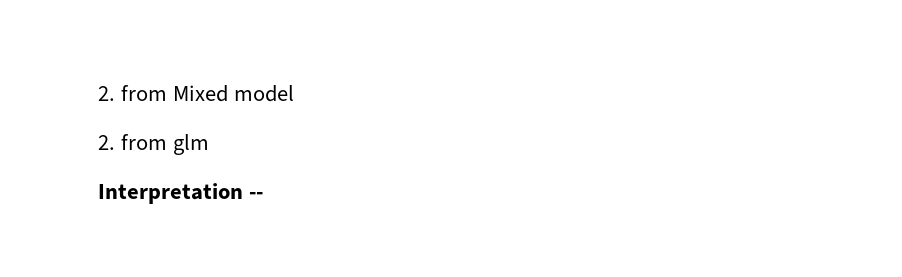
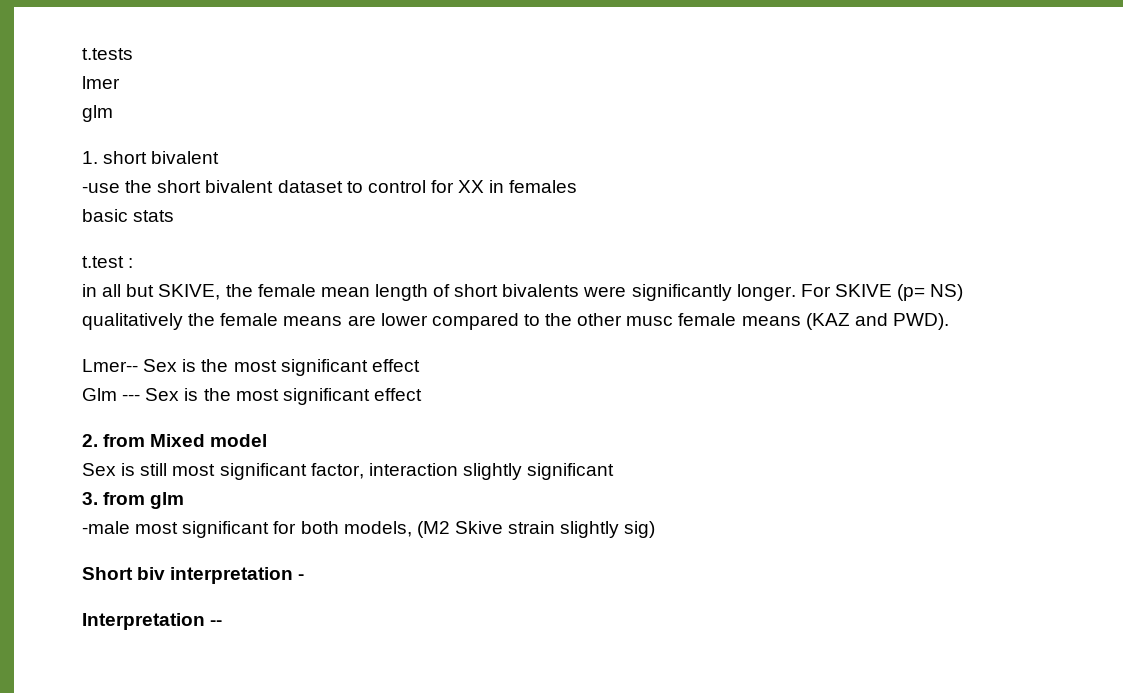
+ t.tests
+ lmer
+ glm
+ 1. short bivalent
+ -use the short bivalent dataset to control for XX in females
+ basic stats
+ t.test :
+ in all but SKIVE, the female mean length of short bivalents were significantly longer. For SKIVE (p= NS) qualitatively the female means are lower compared to the other musc female means (KAZ and PWD).
+ Lmer-- Sex is the most significant effect
+ Glm --- Sex is the most significant effect
  2. from Mixed model
- 2. from glm
+ Sex is still most significant factor, interaction slightly significant
+ 3. from glm
+ -male most significant for both models, (M2 Skive strain slightly sig)
+ Short biv interpretation -

